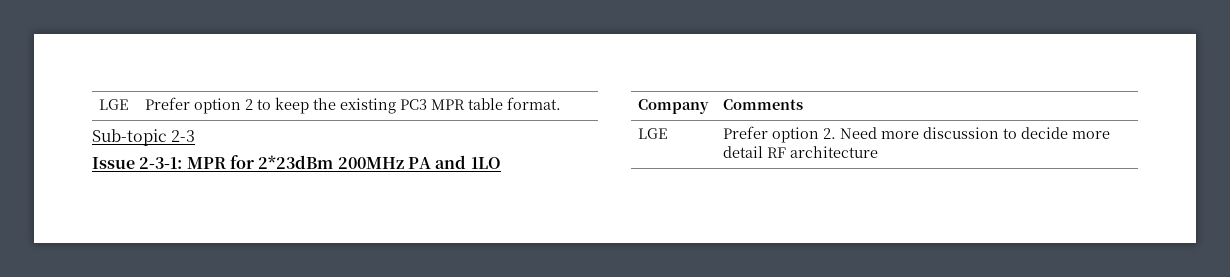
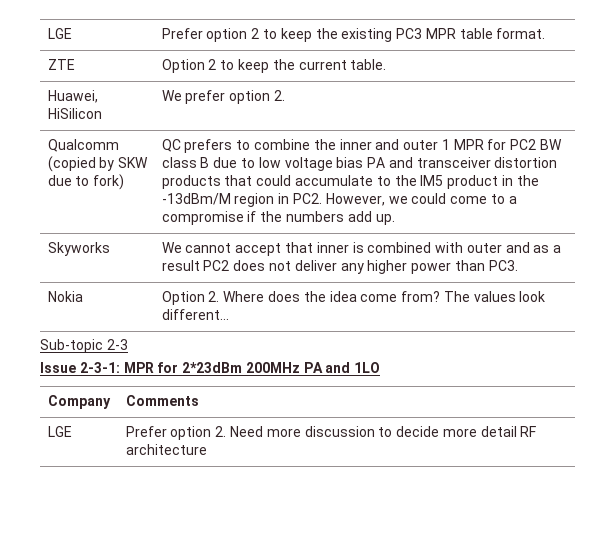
+ ZTE | Option 2 to keep the current table.
+ Huawei, HiSilicon | We prefer option 2.
+ Qualcomm (copied by SKW due to fork) | QC prefers to combine the inner and outer 1 MPR for PC2 BW class B due to low voltage bias PA and transceiver distortion products that could accumulate to the IM5 product in the -13dBm/M region in PC2. However, we could come to a compromise if the numbers add up.
+ Skyworks | We cannot accept that inner is combined with outer and as a result PC2 does not deliver any higher power than PC3.
+ Nokia | Option 2. Where does the idea come from? The values look different…

